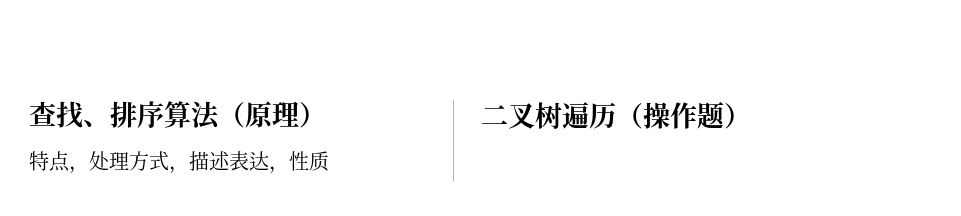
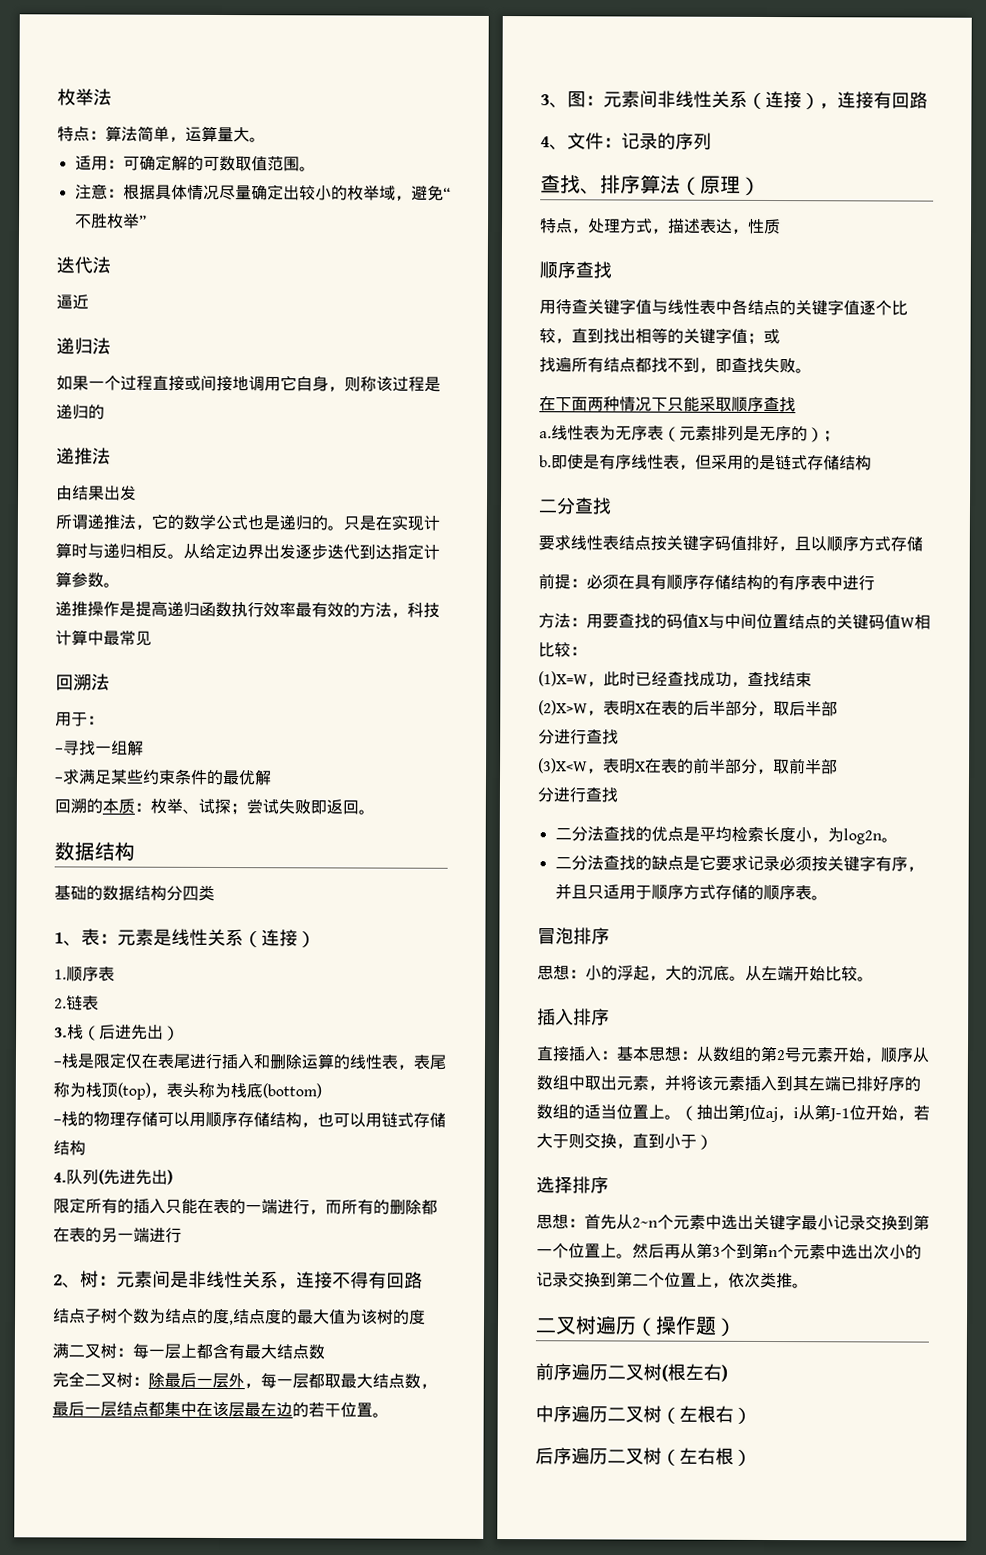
+ 枚举法
+ 特点：算法简单，运算量大。
+ 适用：可确定解的可数取值范围。
+ 注意：根据具体情况尽量确定出较小的枚举域，避免“不胜枚举”
+ 迭代法
+ 逼近
+ 递归法
+ 如果一个过程直接或间接地调用它自身，则称该过程是递归的
+ 递推法
+ 由结果出发
+ 所谓递推法，它的数学公式也是递归的。只是在实现计算时与递归相反。从给定边界出发逐步迭代到达指定计算参数。
+ 递推操作是提高递归函数执行效率最有效的方法，科技计算中最常见
+ 回溯法
+ 用于：
+ –寻找一组解
+ –求满足某些约束条件的最优解
+ 回溯的本质：枚举、试探；尝试失败即返回。
+ 数据结构
+ 基础的数据结构分四类
+ 1、表：元素是线性关系（连接）
+ 1.顺序表
+ 2.链表
+ 3.栈（后进先出）
+ –栈是限定仅在表尾进行插入和删除运算的线性表，表尾称为栈顶(top)，表头称为栈底(bottom)
+ –栈的物理存储可以用顺序存储结构，也可以用链式存储结构
+ 4.队列(先进先出)
+ 限定所有的插入只能在表的一端进行，而所有的删除都在表的另一端进行
+ 2、树：元素间是非线性关系，连接不得有回路
+ 结点子树个数为结点的度,结点度的最大值为该树的度
+ 满二叉树：每一层上都含有最大结点数
+ 完全二叉树：除最后一层外，每一层都取最大结点数，最后一层结点都集中在该层最左边的若干位置。
+ 3、图：元素间非线性关系（连接），连接有回路
+ 4、文件：记录的序列
  特点，处理方式，描述表达，性质
+ 顺序查找
+ 用待查关键字值与线性表中各结点的关键字值逐个比较，直到找出相等的关键字值；或
+ 找遍所有结点都找不到，即查找失败。
+ 在下面两种情况下只能采取顺序查找
+ a.线性表为无序表（元素排列是无序的）；
+ b.即使是有序线性表，但采用的是链式存储结构
+ 二分查找
+ 要求线性表结点按关键字码值排好，且以顺序方式存储
+ 前提：必须在具有顺序存储结构的有序表中进行
+ 方法：用要查找的码值X与中间位置结点的关键码值W相比较：
+ (1)X=W，此时已经查找成功，查找结束
+ (2)X>W，表明X在表的后半部分，取后半部
+ 分进行查找
+ (3)X<W，表明X在表的前半部分，取前半部
+ 分进行查找
+ 二分法查找的优点是平均检索长度小，为log2n。
+ 二分法查找的缺点是它要求记录必须按关键字有序，并且只适用于顺序方式存储的顺序表。
+ 冒泡排序
+ 思想：小的浮起，大的沉底。从左端开始比较。
+ 插入排序
+ 直接插入：基本思想：从数组的第2号元素开始，顺序从数组中取出元素，并将该元素插入到其左端已排好序的数组的适当位置上。（抽出第J位aj，i从第J-1位开始，若大于则交换，直到小于）
+ 选择排序
+ 思想：首先从2~n个元素中选出关键字最小记录交换到第一个位置上。然后再从第3个到第n个元素中选出次小的记录交换到第二个位置上，依次类推。
+ 前序遍历二叉树(根左右)
+ 中序遍历二叉树（左根右）
+ 后序遍历二叉树（左右根）

